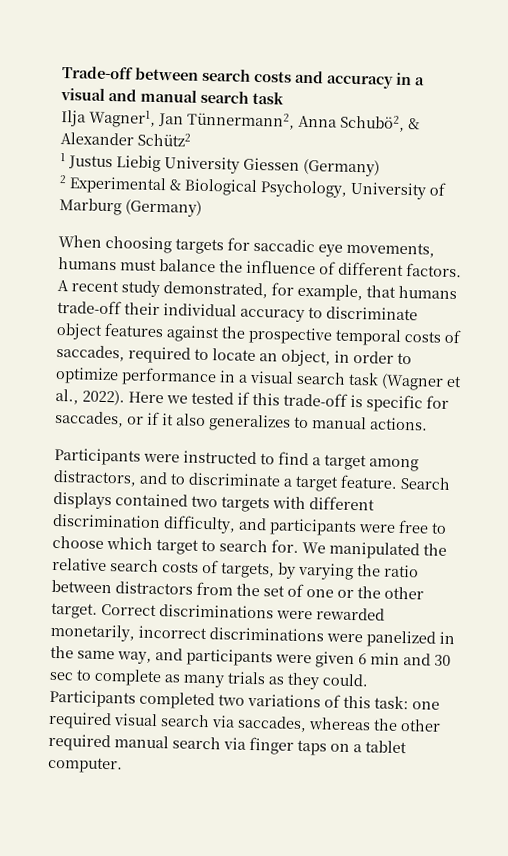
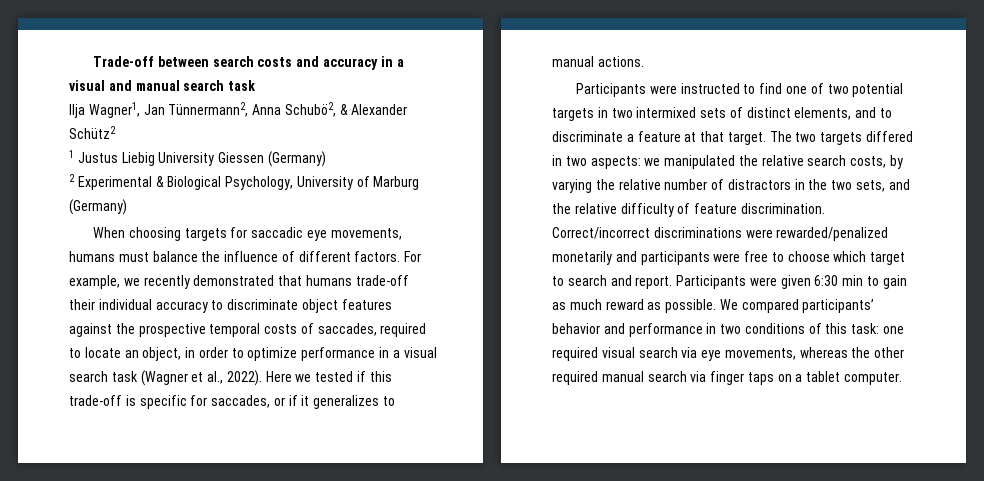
- A recent study demonstrated, for example, that humans trade-off their individual accuracy to discriminate object features against the prospective temporal costs of saccades, required to locate an object, in order to optimize performance in a visual search task (Wagner et al., 2022).
+ For example, we recently demonstrated that humans trade-off their individual accuracy to discriminate object features against the prospective temporal costs of saccades, required to locate an object, in order to optimize performance in a visual search task (Wagner et al., 2022).
- Here we tested if this trade-off is specific for saccades, or if it also generalizes to manual actions.
+ Here we tested if this trade-off is specific for saccades, or if it generalizes to manual actions.
- Participants were instructed to find a target among distractors, and to discriminate a target feature. Search displays contained two targets with different discrimination difficulty, and participants were free to choose which target to search for. We manipulated the relative search costs of targets, by varying the ratio between distractors from the set of one or the other target. Correct discriminations were rewarded monetarily, incorrect discriminations were panelized in the same way, and participants were given 6 min and 30 sec to complete as many trials as they could. Participants completed two variations of this task: one required visual search via saccades, whereas the other required manual search via finger taps on a tablet computer.
+ Participants were instructed to find one of two potential targets in two intermixed sets of distinct elements, and to discriminate a feature at that target. The two targets differed in two aspects: we manipulated the relative search costs, by varying the relative number of distractors in the two sets, and the relative difficulty of feature discrimination. Correct/incorrect discriminations were rewarded/penalized monetarily and participants were free to choose which target to search and report. Participants were given 6:30 min to gain as much reward as possible. We compared participants’ behavior and performance in two conditions of this task: one required visual search via eye movements, whereas the other required manual search via finger taps on a tablet computer.

